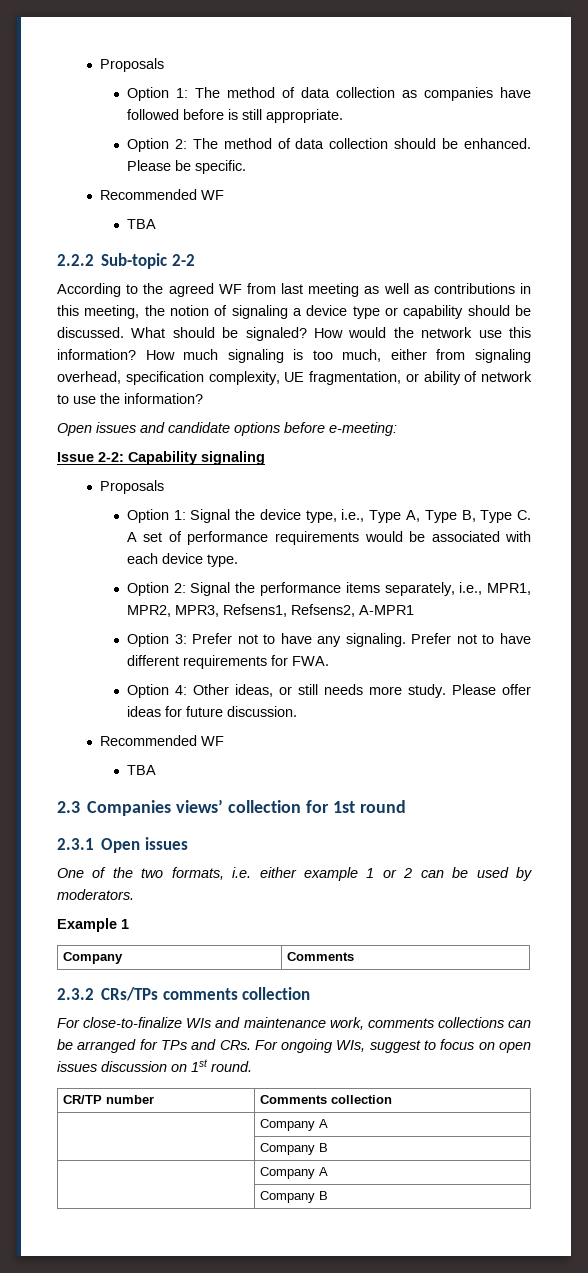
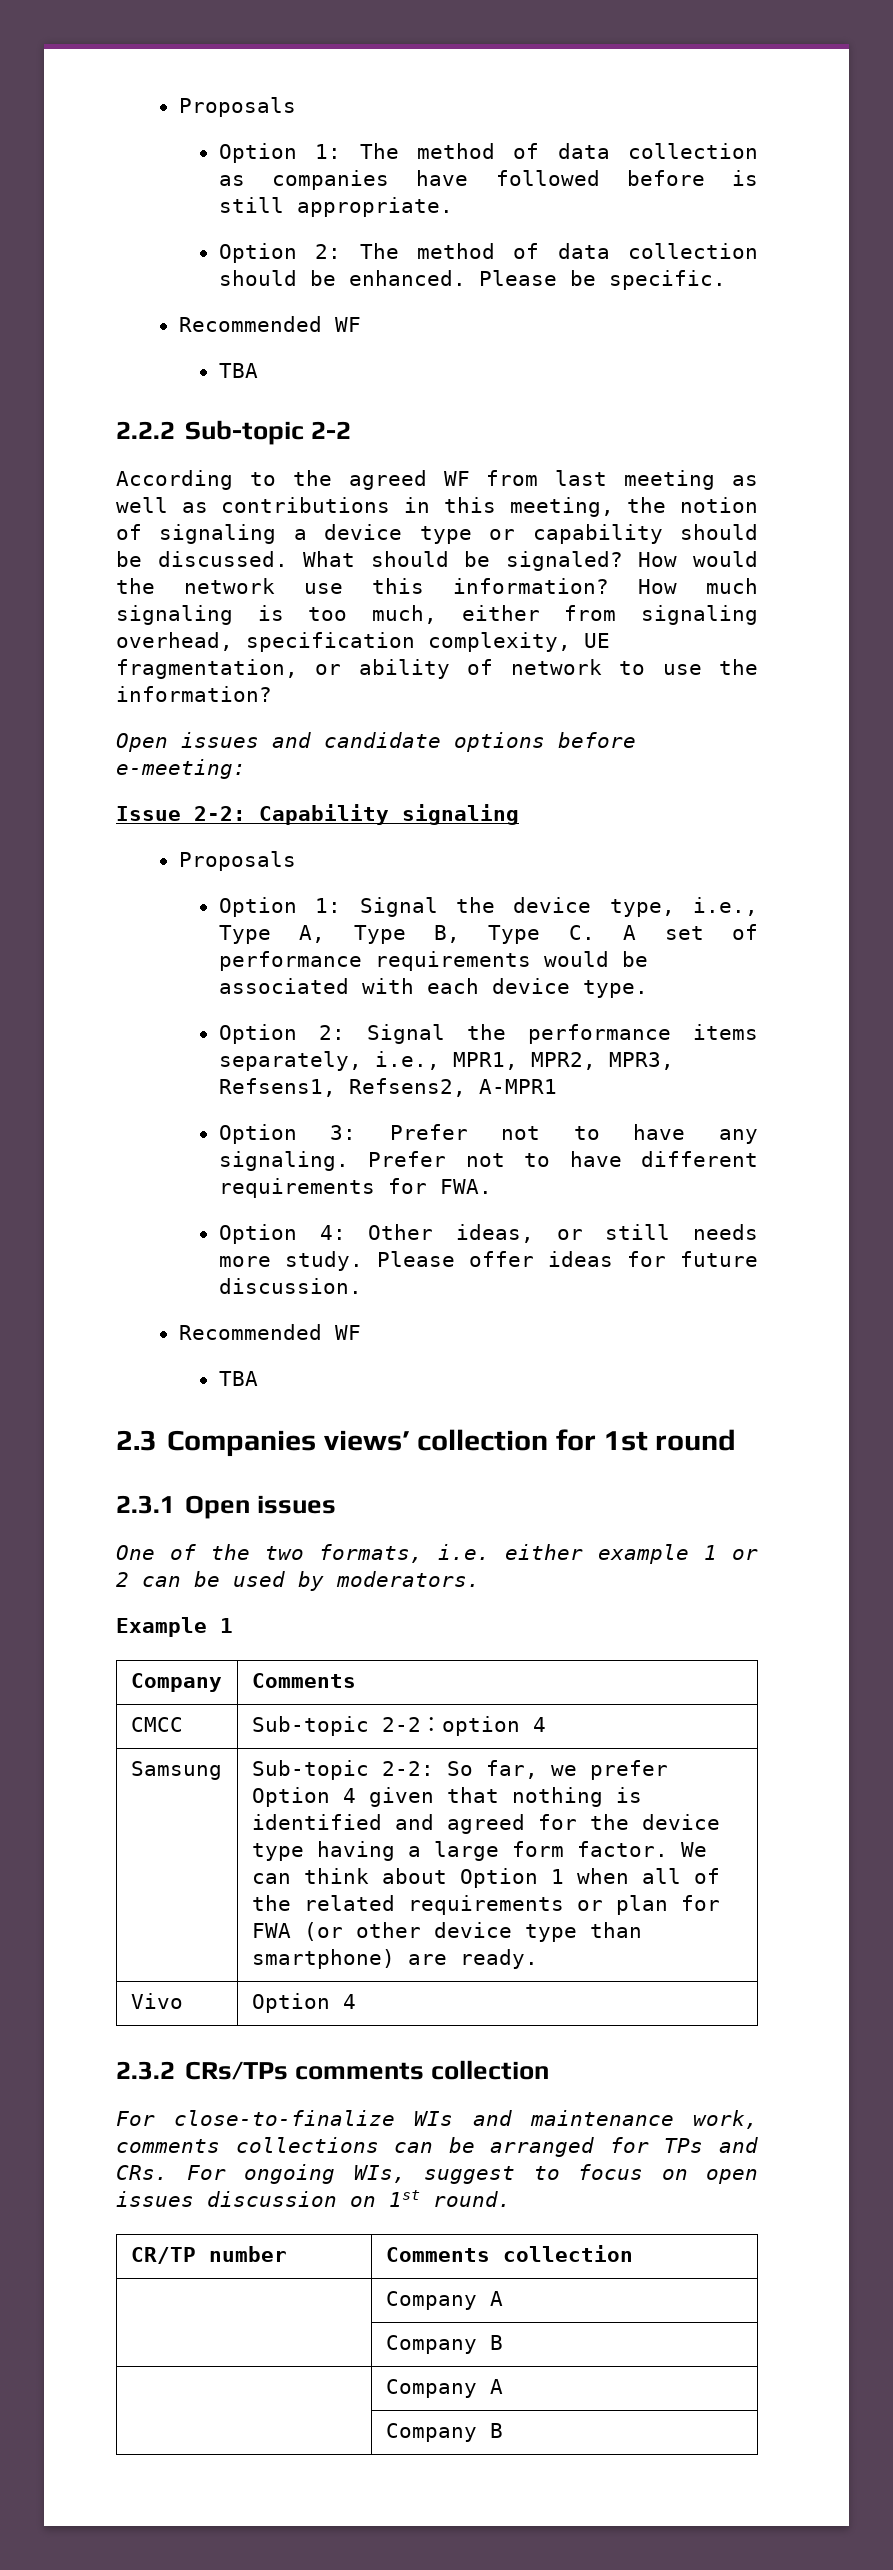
+ CMCC | Sub-topic 2-2：option 4
+ Samsung | Sub-topic 2-2: So far, we prefer Option 4 given that nothing is identified and agreed for the device type having a large form factor. We can think about Option 1 when all of the related requirements or plan for FWA (or other device type than smartphone) are ready.
+ Vivo | Option 4

